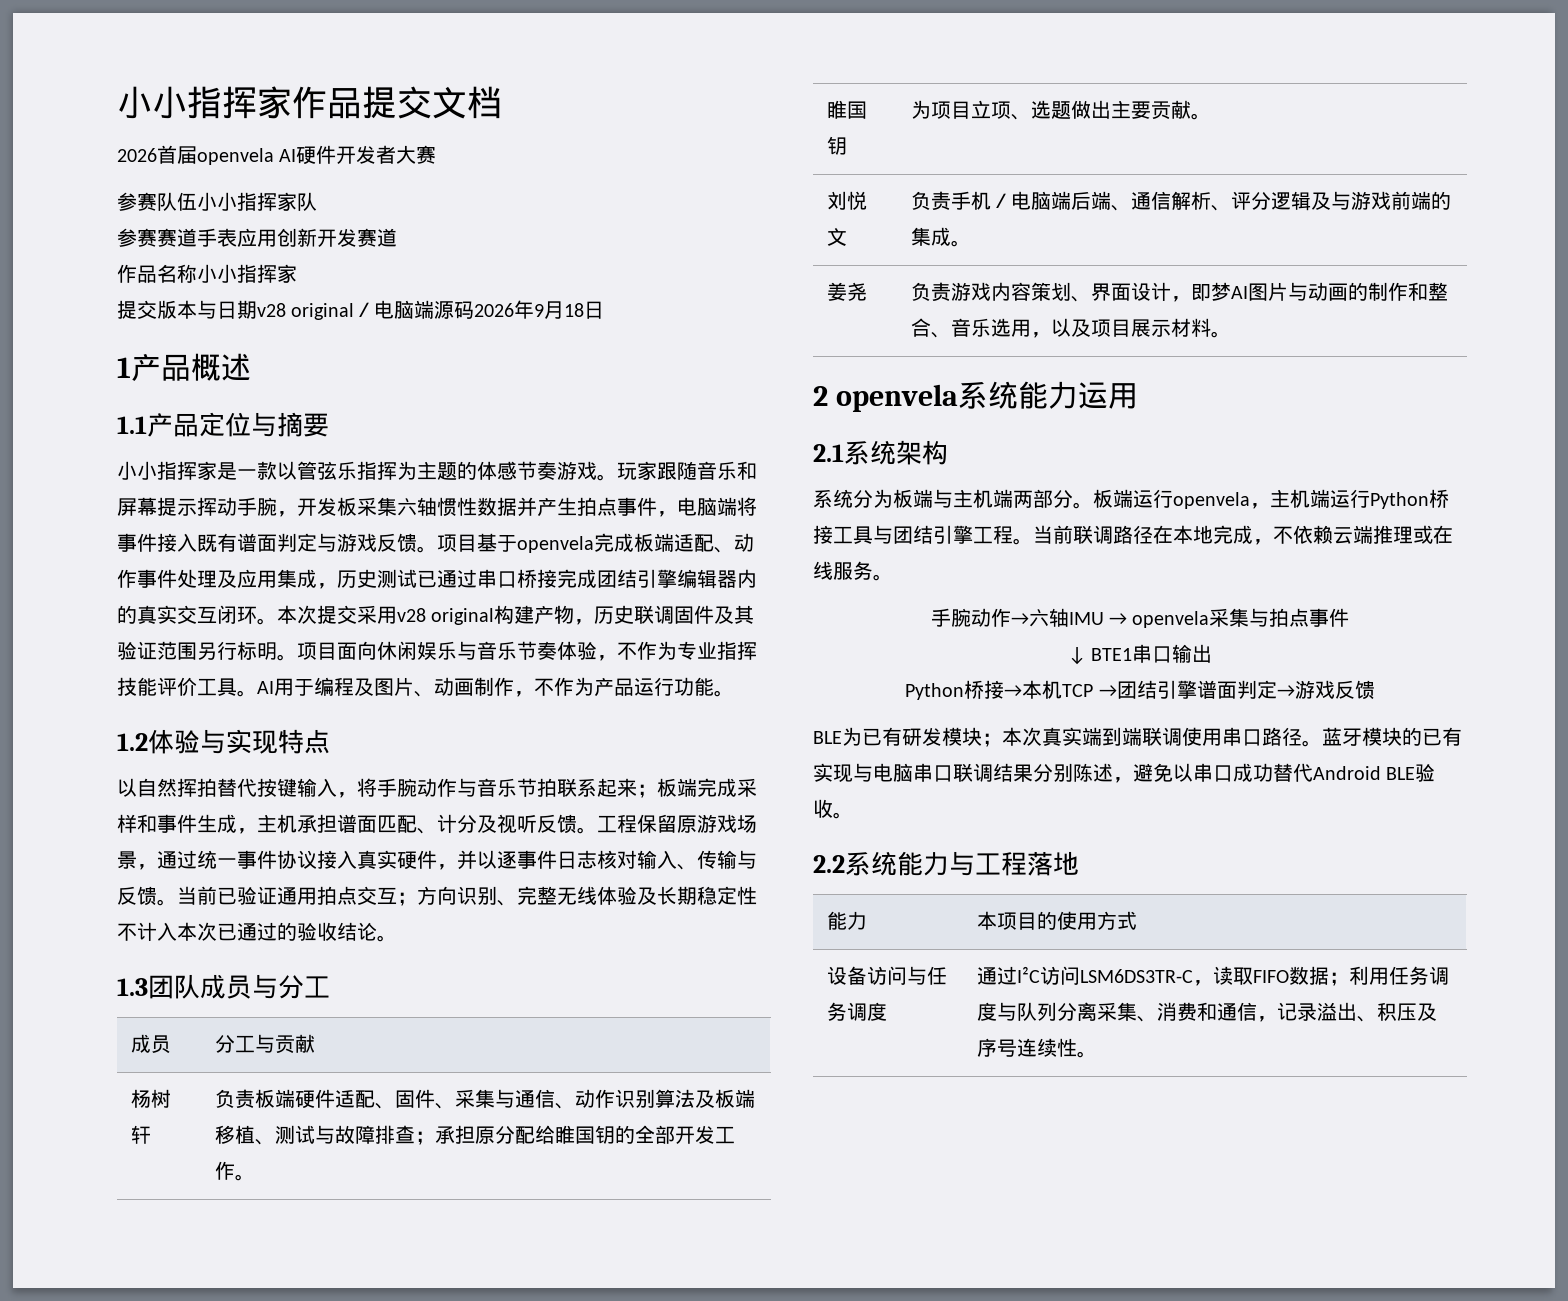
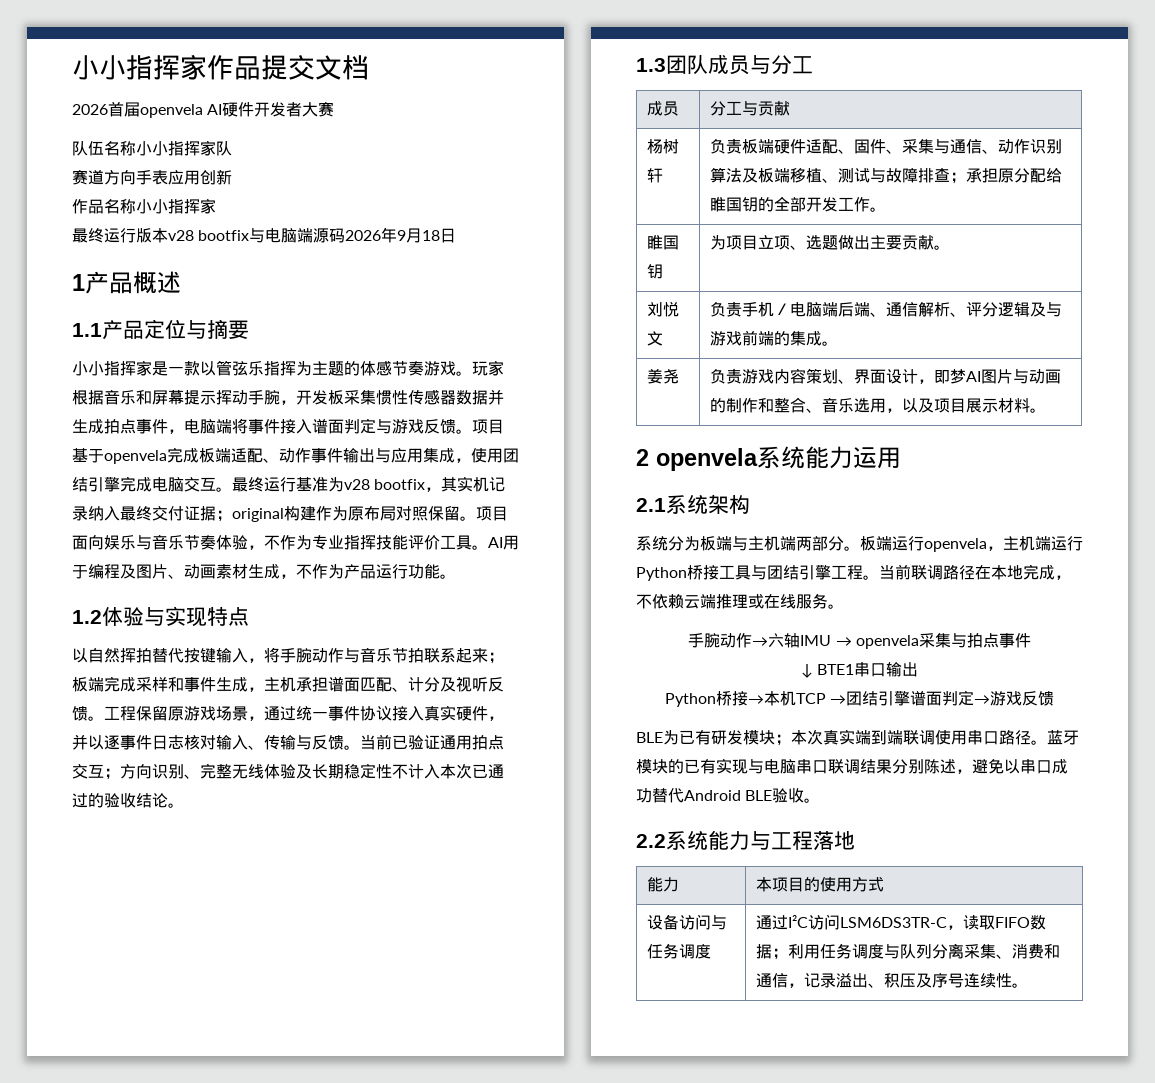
- 参赛队伍小小指挥家队
+ 队伍名称小小指挥家队
- 参赛赛道手表应用创新开发赛道
+ 赛道方向手表应用创新
- 提交版本与日期v28 original／电脑端源码2026年9月18日
+ 最终运行版本v28 bootfix与电脑端源码2026年9月18日
- 玩家跟随音乐和屏幕提示挥动手腕，开发板采集六轴惯性数据并产生拍点事件，电脑端将事件接入既有谱面判定与游戏反馈。
+ 玩家根据音乐和屏幕提示挥动手腕，开发板采集惯性传感器数据并生成拍点事件，电脑端将事件接入谱面判定与游戏反馈。
- 项目基于openvela完成板端适配、动作事件处理及应用集成，历史测试已通过串口桥接完成团结引擎编辑器内的真实交互闭环。本次提交采用v28 original构建产物，历史联调固件及其验证范围另行标明。
+ 项目基于openvela完成板端适配、动作事件输出与应用集成，使用团结引擎完成电脑交互。最终运行基准为v28 bootfix，其实机记录纳入最终交付证据；original构建作为原布局对照保留。
- 项目面向休闲娱乐与音乐节奏体验，不作为专业指挥技能评价工具。
+ 项目面向娱乐与音乐节奏体验，不作为专业指挥技能评价工具。
- AI用于编程及图片、动画制作，不作为产品运行功能。
+ AI用于编程及图片、动画素材生成，不作为产品运行功能。

